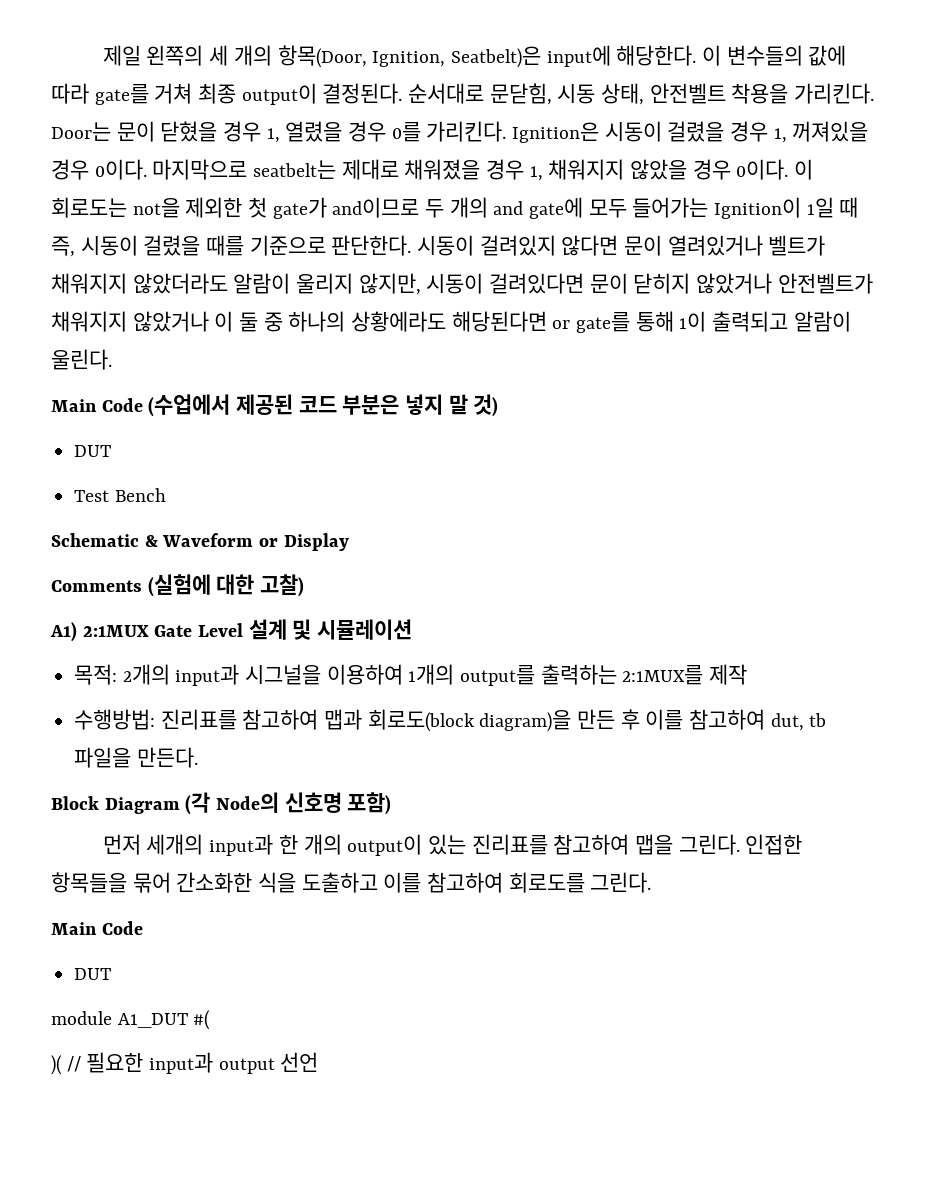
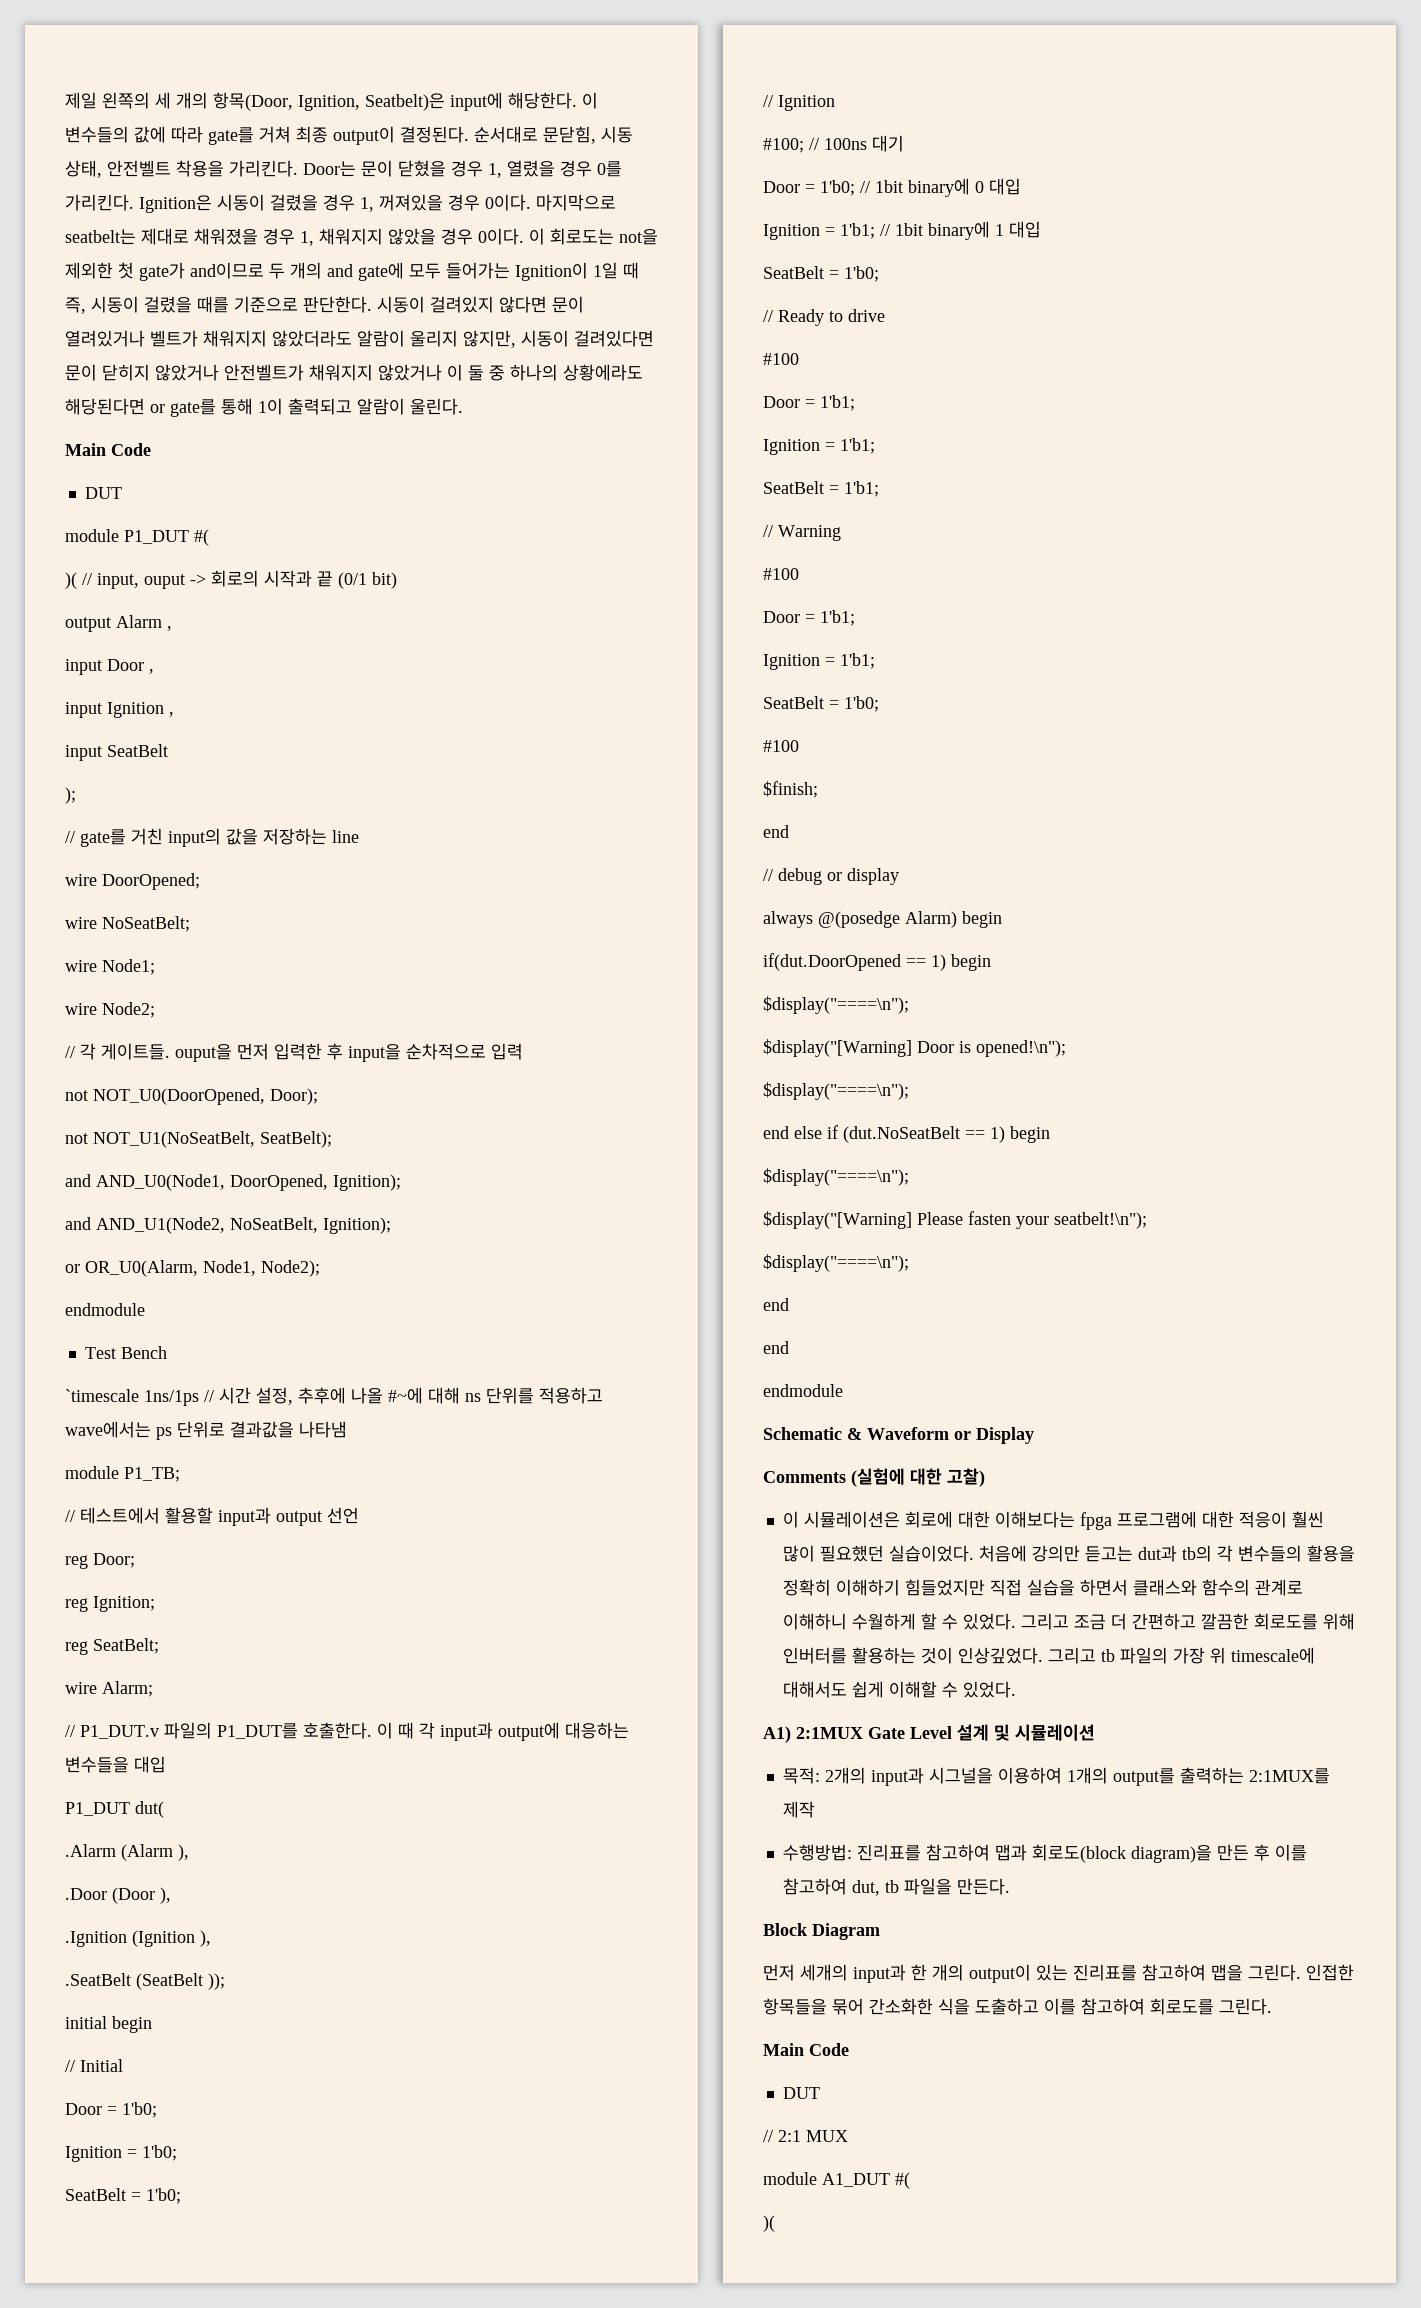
  시동이 걸려있지 않다면 문이 열려있거나 벨트가 채워지지 않았더라도 알람이 울리지 않지만, 시동이 걸려있다면 문이 닫히지 않았거나 안전벨트가 채워지지 않았거나 이 둘 중 하나의 상황에라도 해당된다면 or gate를 통해 1이 출력되고 알람이 울린다.
- Main Code (수업에서 제공된 코드 부분은 넣지 말 것)
+ Main Code
  DUT
+ module P1_DUT #(
+ )( // input, ouput -> 회로의 시작과 끝 (0/1 bit)
+ output Alarm ,
+ input Door ,
+ input Ignition ,
+ input SeatBelt
+ );
+ // gate를 거친 input의 값을 저장하는 line
+ wire DoorOpened;
+ wire NoSeatBelt;
+ wire Node1;
+ wire Node2;
+ // 각 게이트들. ouput을 먼저 입력한 후 input을 순차적으로 입력
+ not NOT_U0(DoorOpened, Door);
+ not NOT_U1(NoSeatBelt, SeatBelt);
+ and AND_U0(Node1, DoorOpened, Ignition);
+ and AND_U1(Node2, NoSeatBelt, Ignition);
+ or OR_U0(Alarm, Node1, Node2);
+ endmodule
  Test Bench
+ `timescale 1ns/1ps // 시간 설정, 추후에 나올 #~에 대해 ns 단위를 적용하고 wave에서는 ps 단위로 결과값을 나타냄
+ module P1_TB;
+ // 테스트에서 활용할 input과 output 선언
+ reg Door;
+ reg Ignition;
+ reg SeatBelt;
+ wire Alarm;
+ // P1_DUT.v 파일의 P1_DUT를 호출한다. 이 때 각 input과 output에 대응하는 변수들을 대입
+ P1_DUT dut(
+ .Alarm (Alarm ),
+ .Door (Door ),
+ .Ignition (Ignition ),
+ .SeatBelt (SeatBelt ));
+ initial begin
+ // Initial
+ Door = 1'b0;
+ Ignition = 1'b0;
+ SeatBelt = 1'b0;
+ // Ignition
+ #100; // 100ns 대기
+ Door = 1'b0; // 1bit binary에 0 대입
+ Ignition = 1'b1; // 1bit binary에 1 대입
+ SeatBelt = 1'b0;
+ // Ready to drive
+ #100
+ Door = 1'b1;
+ Ignition = 1'b1;
+ SeatBelt = 1'b1;
+ // Warning
+ #100
+ Door = 1'b1;
+ Ignition = 1'b1;
+ SeatBelt = 1'b0;
+ #100
+ $finish;
+ end
+ // debug or display
+ always @(posedge Alarm) begin
+ if(dut.DoorOpened == 1) begin
+ $display("====\n");
+ $display("[Warning] Door is opened!\n");
+ $display("====\n");
+ end else if (dut.NoSeatBelt == 1) begin
+ $display("====\n");
+ $display("[Warning] Please fasten your seatbelt!\n");
+ $display("====\n");
+ end
+ end
+ endmodule
+ 이 시뮬레이션은 회로에 대한 이해보다는 fpga 프로그램에 대한 적응이 훨씬 많이 필요했던 실습이었다. 처음에 강의만 듣고는 dut과 tb의 각 변수들의 활용을 정확히 이해하기 힘들었지만 직접 실습을 하면서 클래스와 함수의 관계로 이해하니 수월하게 할 수 있었다. 그리고 조금 더 간편하고 깔끔한 회로도를 위해 인버터를 활용하는 것이 인상깊었다. 그리고 tb 파일의 가장 위 timescale에 대해서도 쉽게 이해할 수 있었다.
- Block Diagram (각 Node의 신호명 포함)
+ Block Diagram
+ // 2:1 MUX
  module A1_DUT #(
- )( // 필요한 input과 output 선언
+ )(

